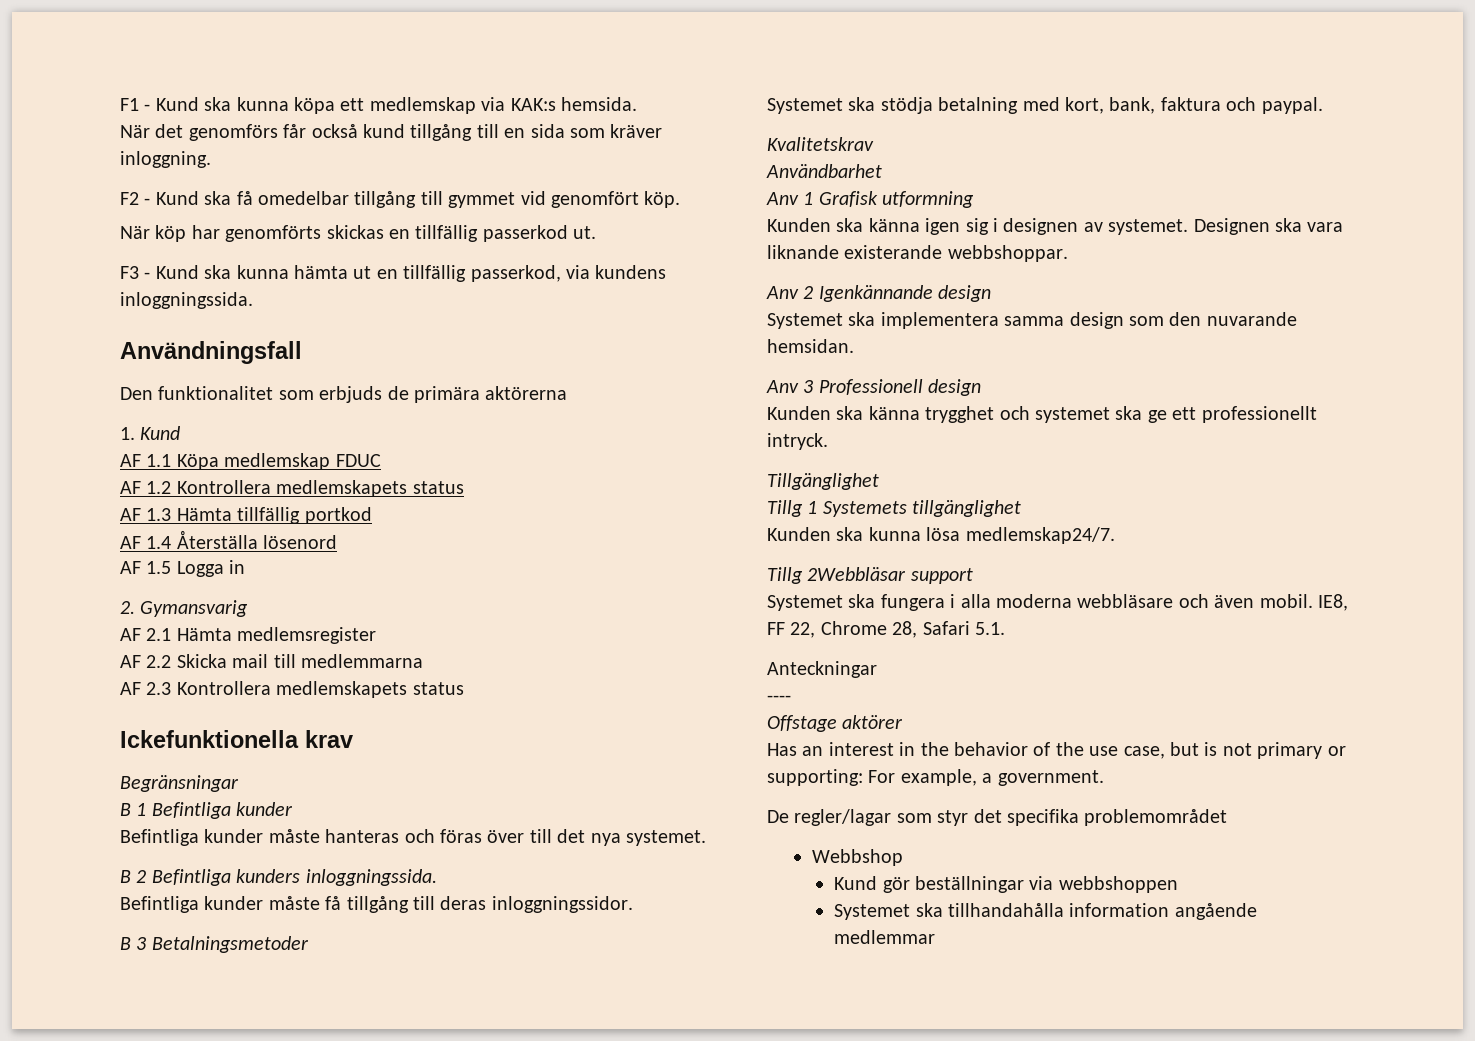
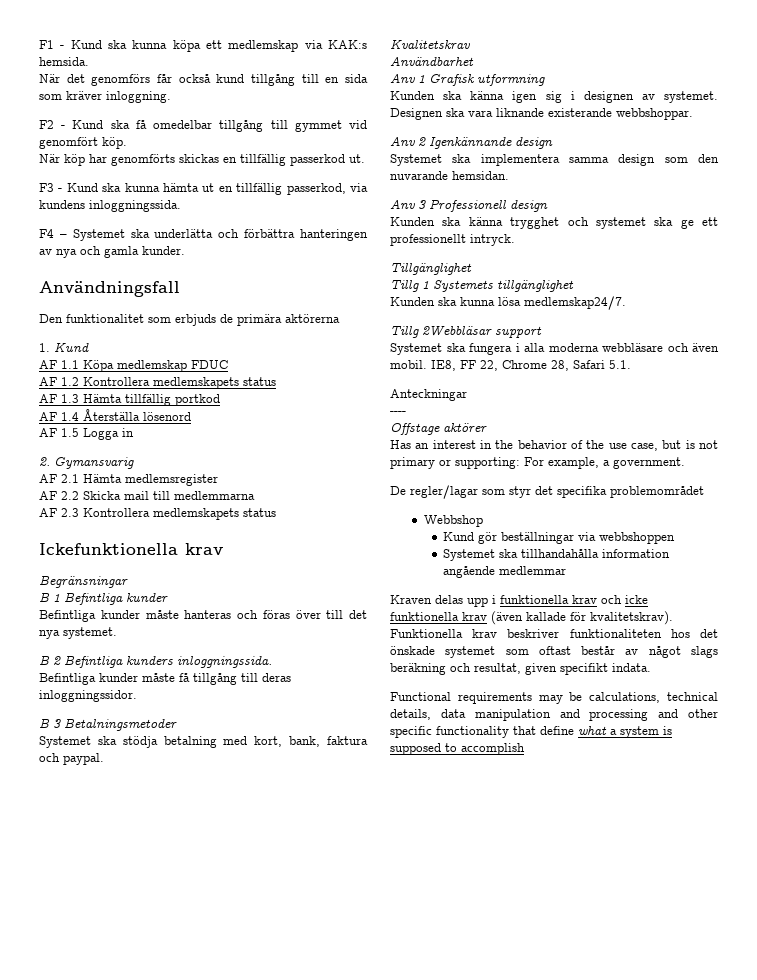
+ F4 – Systemet ska underlätta och förbättra hanteringen av nya och gamla kunder.
+ Kraven delas upp i funktionella krav och icke funktionella krav (även kallade för kvalitetskrav). Funktionella krav beskriver funktionaliteten hos det önskade systemet som oftast består av något slags beräkning och resultat, given specifikt indata.
+ Functional requirements may be calculations, technical details, data manipulation and processing and other specific functionality that define what a system is supposed to accomplish

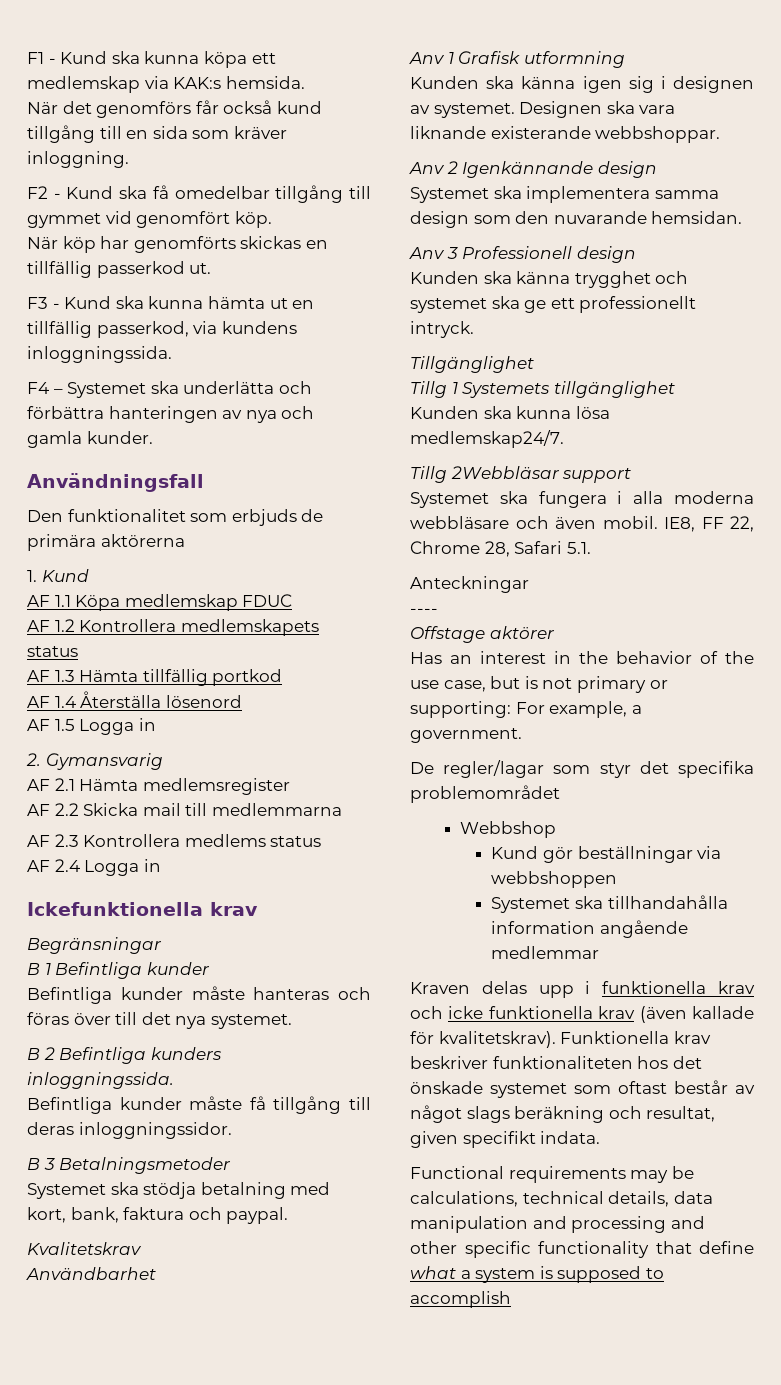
- AF 2.3 Kontrollera medlemskapets status
+ AF 2.3 Kontrollera medlems status
+ AF 2.4 Logga in

